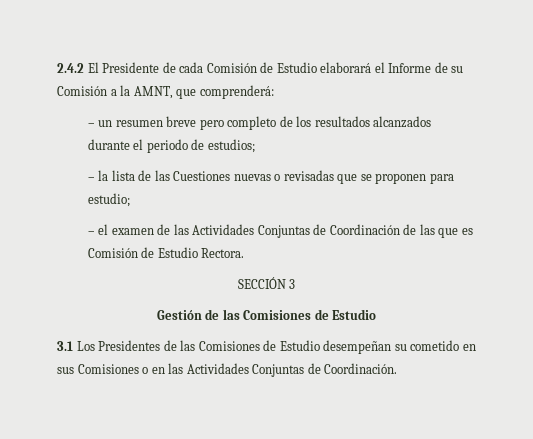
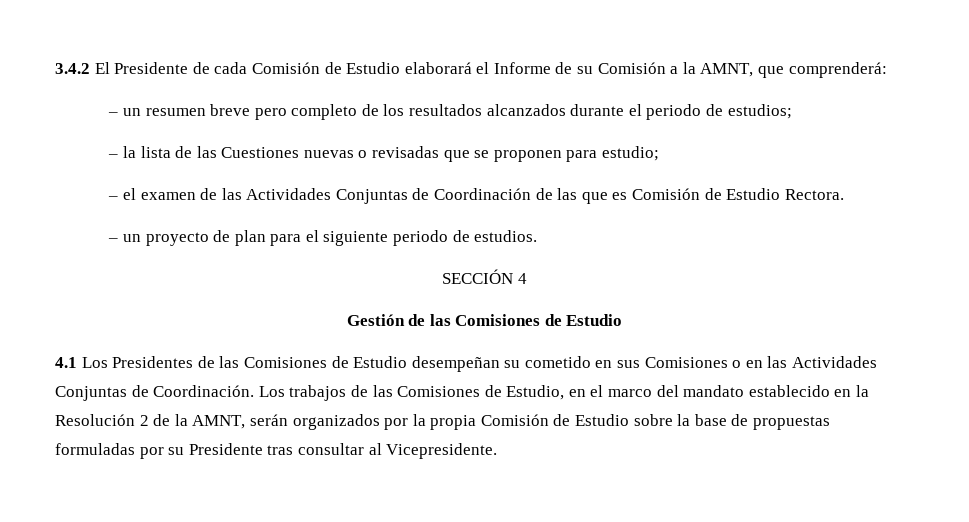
- 2.4.2 El Presidente de cada Comisión de Estudio elaborará el Informe de su Comisión a la AMNT, que comprenderá:
+ 3.4.2 El Presidente de cada Comisión de Estudio elaborará el Informe de su Comisión a la AMNT, que comprenderá:
+ – un proyecto de plan para el siguiente periodo de estudios.
- SECCIÓN 3
+ SECCIÓN 4
- 3.1 Los Presidentes de las Comisiones de Estudio desempeñan su cometido en sus Comisiones o en las Actividades Conjuntas de Coordinación.
+ 4.1 Los Presidentes de las Comisiones de Estudio desempeñan su cometido en sus Comisiones o en las Actividades Conjuntas de Coordinación.
+ Los trabajos de las Comisiones de Estudio, en el marco del mandato establecido en la Resolución 2 de la AMNT, serán organizados por la propia Comisión de Estudio sobre la base de propuestas formuladas por su Presidente tras consultar al Vicepresidente.

